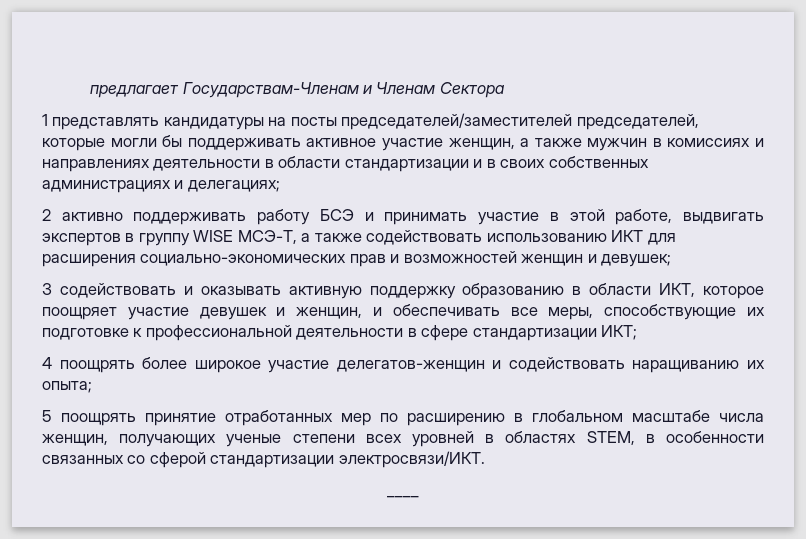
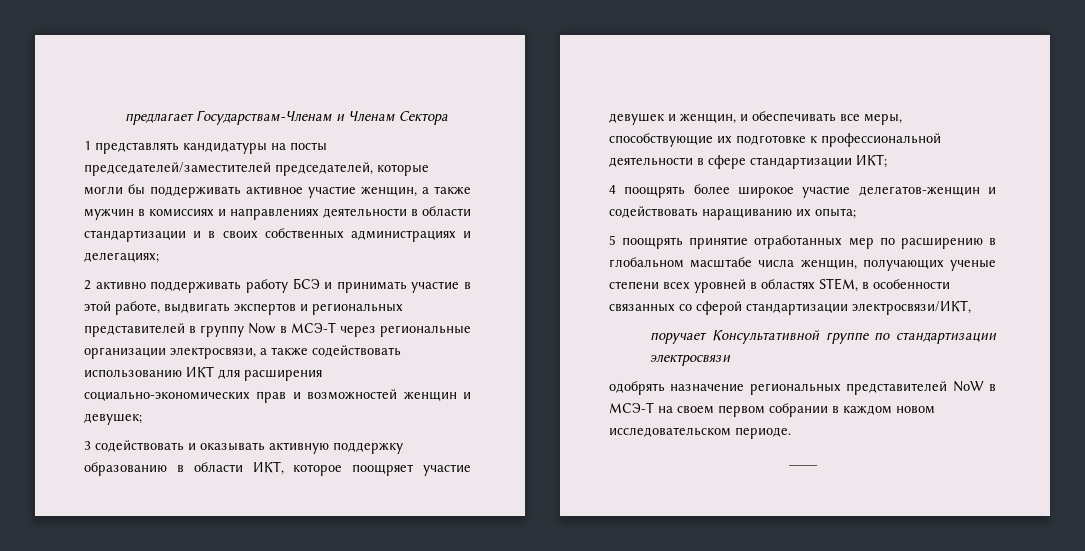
- 2 активно поддерживать работу БСЭ и принимать участие в этой работе, выдвигать экспертов в группу WISE МСЭ-Т, а также содействовать использованию ИКТ для расширения социально-экономических прав и возможностей женщин и девушек;
+ 2 активно поддерживать работу БСЭ и принимать участие в этой работе, выдвигать экспертов и региональных представителей в группу Now в МСЭ-Т через региональные организации электросвязи, а также содействовать использованию ИКТ для расширения социально-экономических прав и возможностей женщин и девушек;
- 5 поощрять принятие отработанных мер по расширению в глобальном масштабе числа женщин, получающих ученые степени всех уровней в областях STEM, в особенности связанных со сферой стандартизации электросвязи/ИКТ.
+ 5 поощрять принятие отработанных мер по расширению в глобальном масштабе числа женщин, получающих ученые степени всех уровней в областях STEM, в особенности связанных со сферой стандартизации электросвязи/ИКТ,
+ поручает Консультативной группе по стандартизации электросвязи
+ одобрять назначение региональных представителей NoW в МСЭ-Т на своем первом собрании в каждом новом исследовательском периоде.

